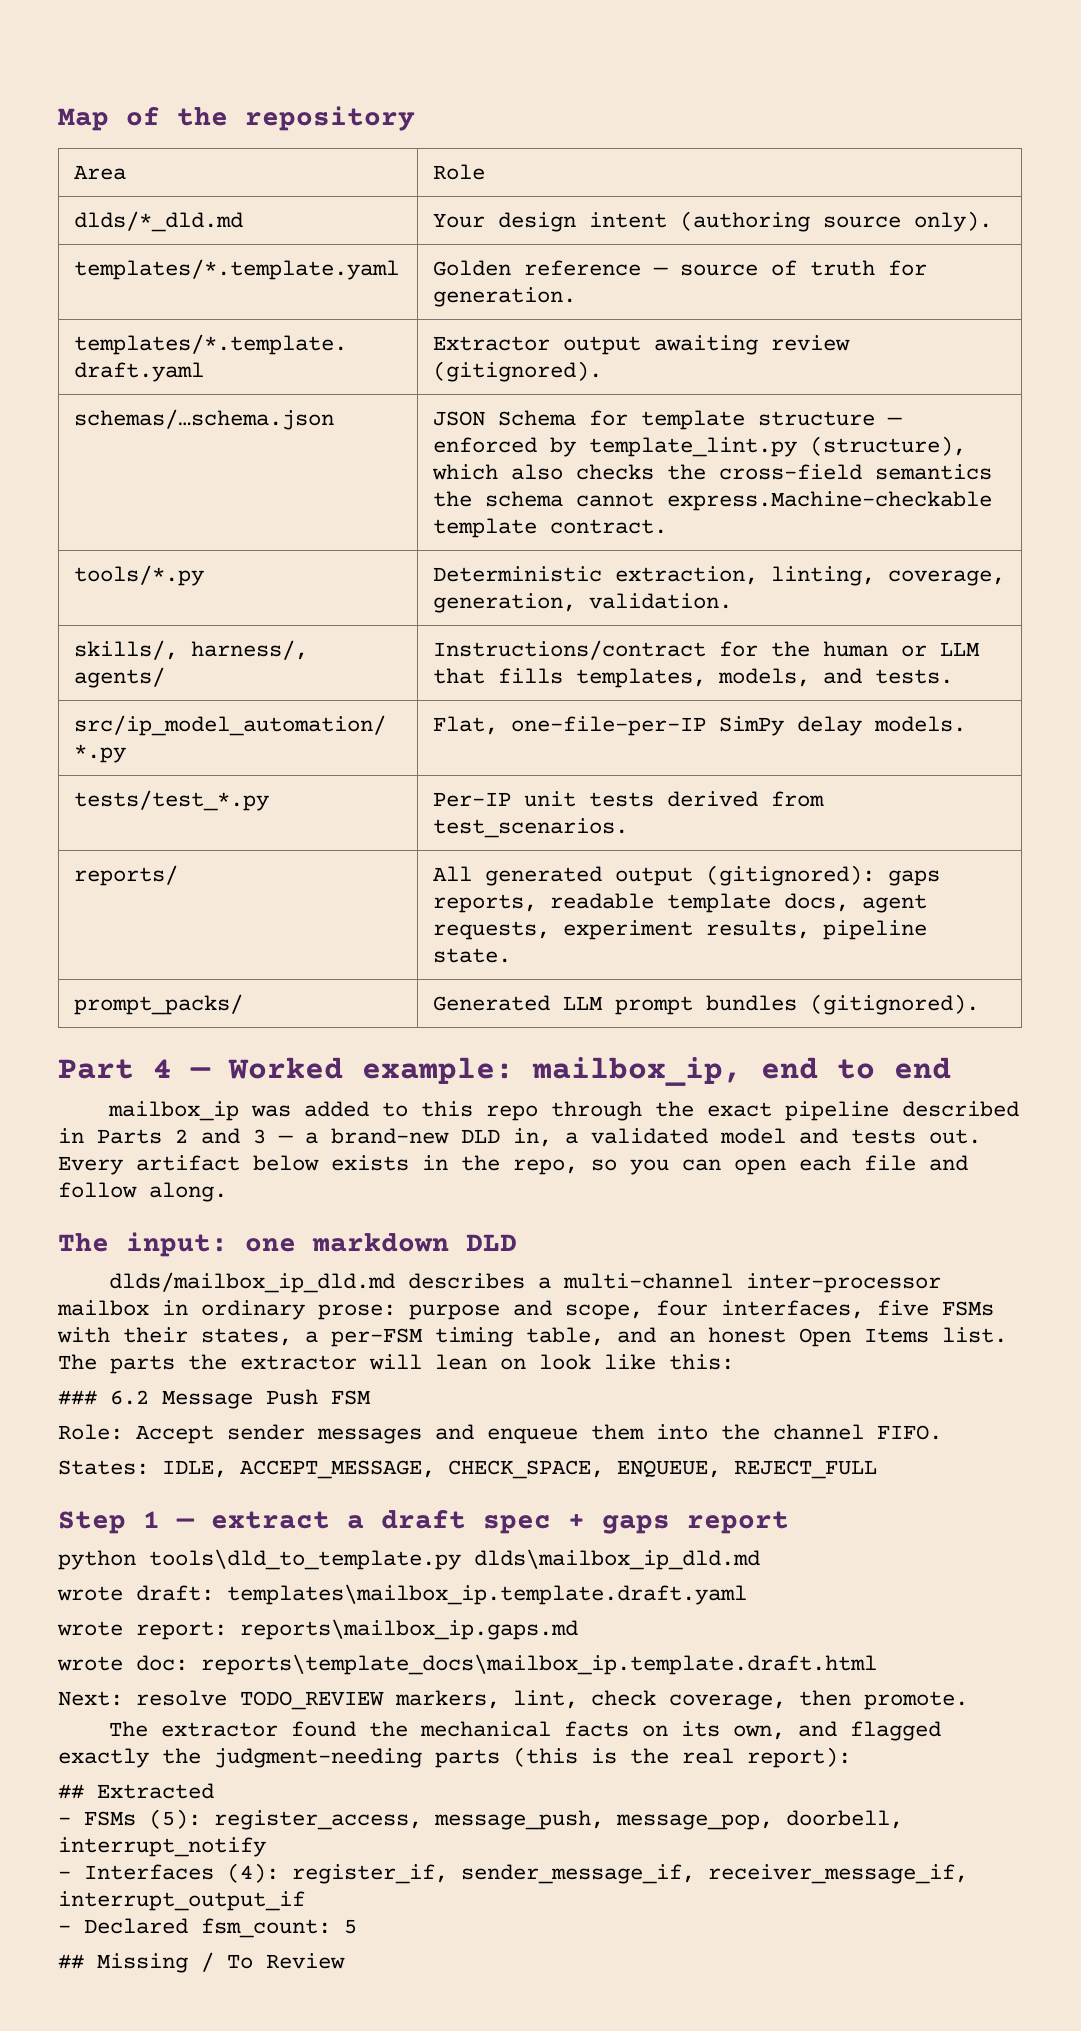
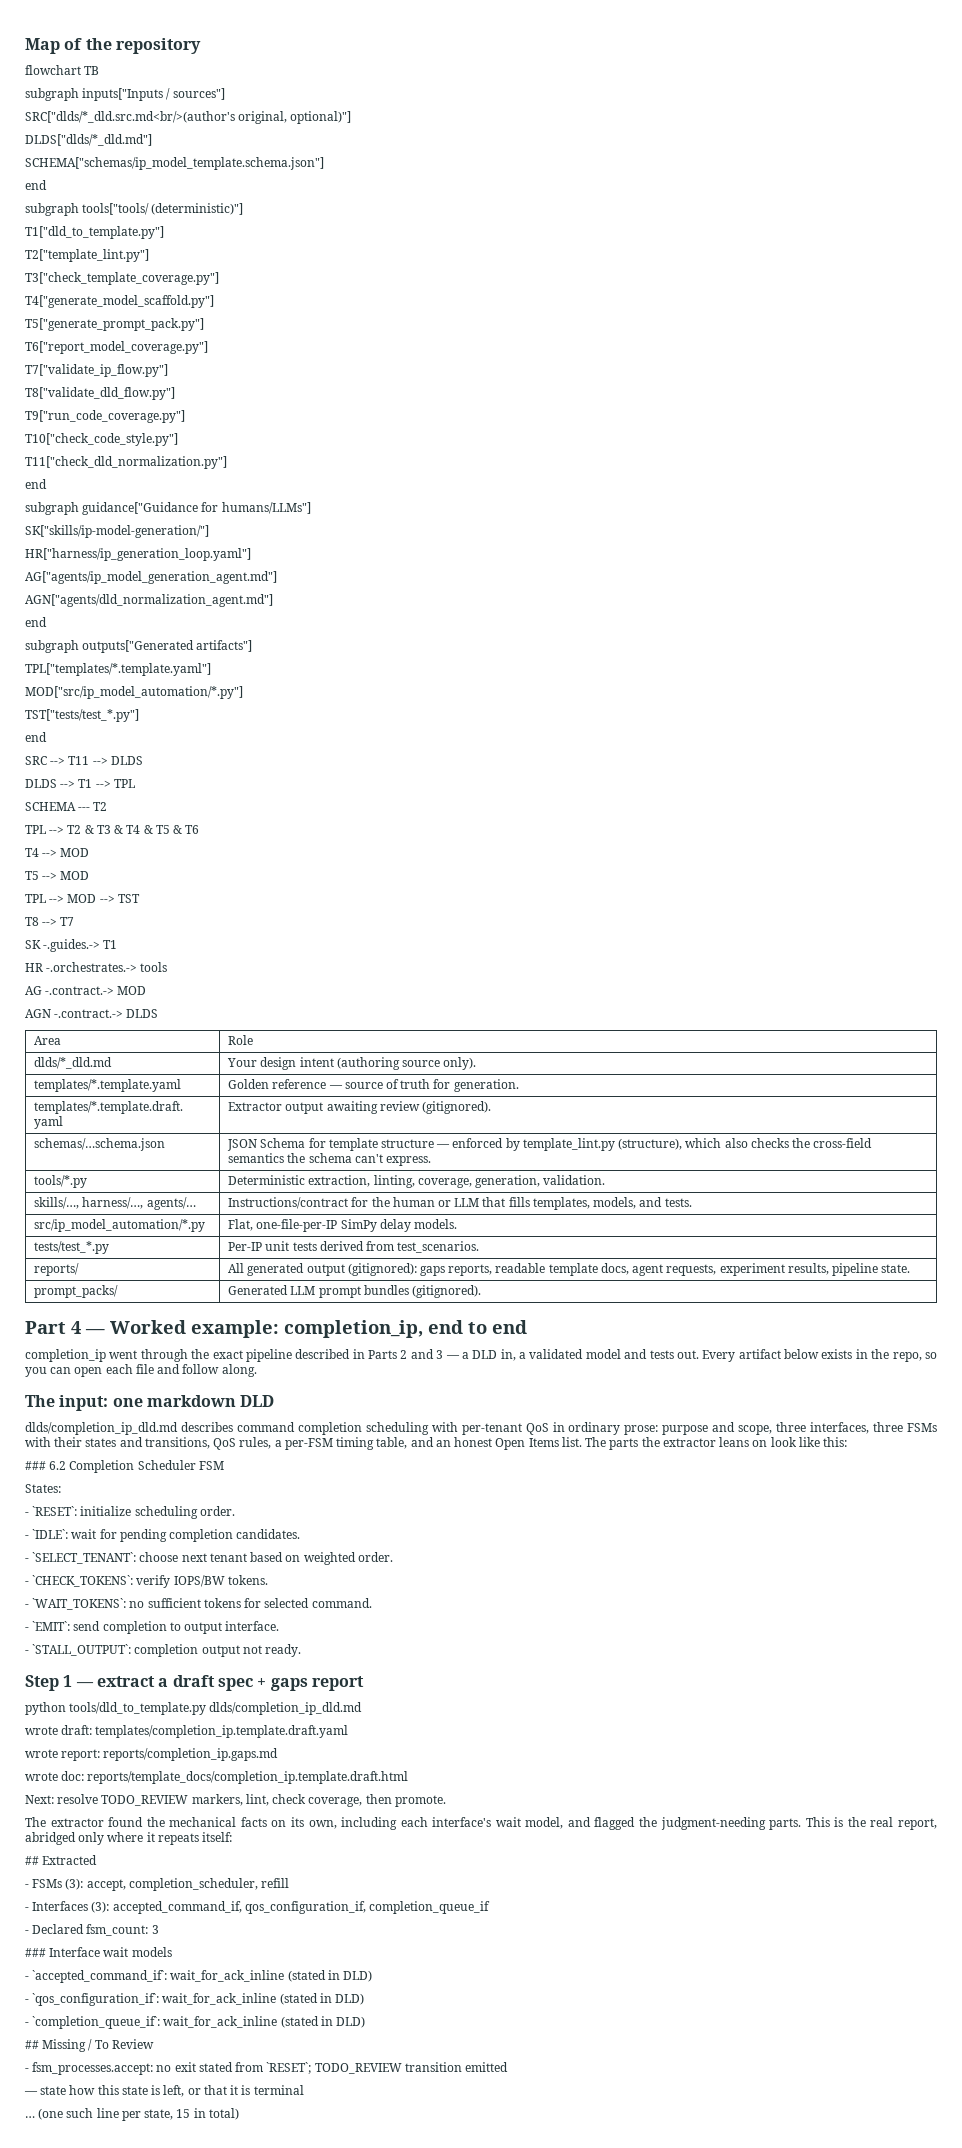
+ flowchart TB
+ subgraph inputs["Inputs / sources"]
+ SRC["dlds/*_dld.src.md<br/>(author's original, optional)"]
+ DLDS["dlds/*_dld.md"]
+ SCHEMA["schemas/ip_model_template.schema.json"]
+ end
+ subgraph tools["tools/ (deterministic)"]
+ T1["dld_to_template.py"]
+ T2["template_lint.py"]
+ T3["check_template_coverage.py"]
+ T4["generate_model_scaffold.py"]
+ T5["generate_prompt_pack.py"]
+ T6["report_model_coverage.py"]
+ T7["validate_ip_flow.py"]
+ T8["validate_dld_flow.py"]
+ T9["run_code_coverage.py"]
+ T10["check_code_style.py"]
+ T11["check_dld_normalization.py"]
+ end
+ subgraph guidance["Guidance for humans/LLMs"]
+ SK["skills/ip-model-generation/"]
+ HR["harness/ip_generation_loop.yaml"]
+ AG["agents/ip_model_generation_agent.md"]
+ AGN["agents/dld_normalization_agent.md"]
+ end
+ subgraph outputs["Generated artifacts"]
+ TPL["templates/*.template.yaml"]
+ MOD["src/ip_model_automation/*.py"]
+ TST["tests/test_*.py"]
+ end
+ SRC --> T11 --> DLDS
+ DLDS --> T1 --> TPL
+ SCHEMA --- T2
+ TPL --> T2 & T3 & T4 & T5 & T6
+ T4 --> MOD
+ T5 --> MOD
+ TPL --> MOD --> TST
+ T8 --> T7
+ SK -.guides.-> T1
+ HR -.orchestrates.-> tools
+ AG -.contract.-> MOD
+ AGN -.contract.-> DLDS
- schemas/…schema.json | JSON Schema for template structure — enforced by template_lint.py (structure), which also checks the cross-field semantics the schema cannot express.Machine-checkable template contract.
+ schemas/…schema.json | JSON Schema for template structure — enforced by template_lint.py (structure), which also checks the cross-field semantics the schema can't express.
- skills/, harness/, agents/ | Instructions/contract for the human or LLM that fills templates, models, and tests.
+ skills/…, harness/…, agents/… | Instructions/contract for the human or LLM that fills templates, models, and tests.
- Part 4 — Worked example: mailbox_ip, end to end
+ Part 4 — Worked example: completion_ip, end to end
- mailbox_ip was added to this repo through the exact pipeline described in Parts 2 and 3 — a brand-new DLD in, a validated model and tests out.
+ completion_ip went through the exact pipeline described in Parts 2 and 3 — a DLD in, a validated model and tests out.
- dlds/mailbox_ip_dld.md describes a multi-channel inter-processor mailbox in ordinary prose: purpose and scope, four interfaces, five FSMs with their states, a per-FSM timing table, and an honest Open Items list.
+ dlds/completion_ip_dld.md describes command completion scheduling with per-tenant QoS in ordinary prose: purpose and scope, three interfaces, three FSMs with their states and transitions, QoS rules, a per-FSM timing table, and an honest Open Items list.
- The parts the extractor will lean on look like this:
+ The parts the extractor leans on look like this:
- ### 6.2 Message Push FSM
+ ### 6.2 Completion Scheduler FSM
- Role: Accept sender messages and enqueue them into the channel FIFO.
- States: IDLE, ACCEPT_MESSAGE, CHECK_SPACE, ENQUEUE, REJECT_FULL
+ States:
+ - `RESET`: initialize scheduling order.
+ - `IDLE`: wait for pending completion candidates.
+ - `SELECT_TENANT`: choose next tenant based on weighted order.
+ - `CHECK_TOKENS`: verify IOPS/BW tokens.
+ - `WAIT_TOKENS`: no sufficient tokens for selected command.
+ - `EMIT`: send completion to output interface.
+ - `STALL_OUTPUT`: completion output not ready.
- python tools\dld_to_template.py dlds\mailbox_ip_dld.md
+ python tools/dld_to_template.py dlds/completion_ip_dld.md
- wrote draft: templates\mailbox_ip.template.draft.yaml
+ wrote draft: templates/completion_ip.template.draft.yaml
- wrote report: reports\mailbox_ip.gaps.md
+ wrote report: reports/completion_ip.gaps.md
- wrote doc: reports\template_docs\mailbox_ip.template.draft.html
+ wrote doc: reports/template_docs/completion_ip.template.draft.html
- The extractor found the mechanical facts on its own, and flagged exactly the judgment-needing parts (this is the real report):
+ The extractor found the mechanical facts on its own, including each interface's wait model, and flagged the judgment-needing parts. This is the real report, abridged only where it repeats itself:
  ## Extracted
- - FSMs (5): register_access, message_push, message_pop, doorbell, interrupt_notify
- - Interfaces (4): register_if, sender_message_if, receiver_message_if, interrupt_output_if
- - Declared fsm_count: 5
+ - FSMs (3): accept, completion_scheduler, refill
+ - Interfaces (3): accepted_command_if, qos_configuration_if, completion_queue_if
+ - Declared fsm_count: 3
+ ### Interface wait models
+ - `accepted_command_if`: wait_for_ack_inline (stated in DLD)
+ - `qos_configuration_if`: wait_for_ack_inline (stated in DLD)
+ - `completion_queue_if`: wait_for_ack_inline (stated in DLD)
+ - fsm_processes.accept: no exit stated from `RESET`; TODO_REVIEW transition emitted
+ — state how this state is left, or that it is terminal
+ … (one such line per state, 15 in total)

